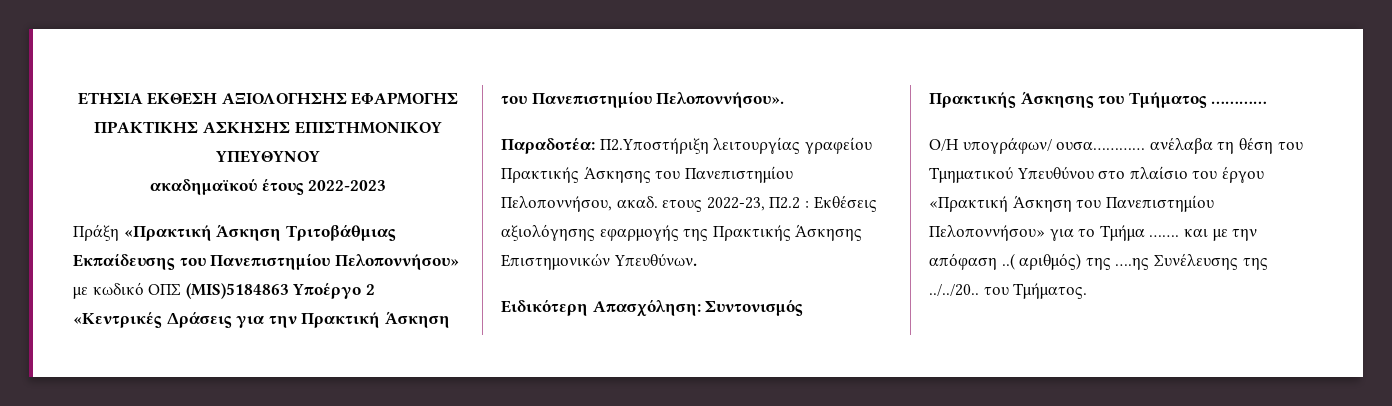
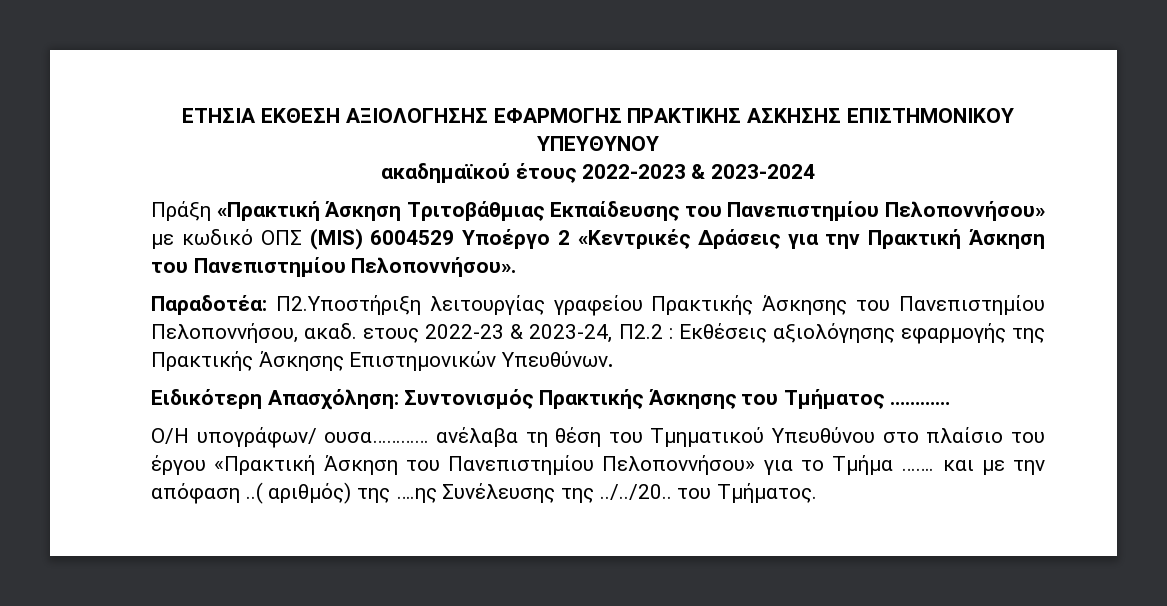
- ακαδημαϊκού έτους 2022-2023
+ ακαδημαϊκού έτους 2022-2023 & 2023-2024
- Πράξη «Πρακτική Άσκηση Τριτοβάθμιας Εκπαίδευσης του Πανεπιστημίου Πελοποννήσου» με κωδικό ΟΠΣ (MIS)5184863 Υποέργο 2 «Κεντρικές Δράσεις για την Πρακτική Άσκηση του Πανεπιστημίου Πελοποννήσου».
+ Πράξη «Πρακτική Άσκηση Τριτοβάθμιας Εκπαίδευσης του Πανεπιστημίου Πελοποννήσου» με κωδικό ΟΠΣ (MIS) 6004529 Υποέργο 2 «Κεντρικές Δράσεις για την Πρακτική Άσκηση του Πανεπιστημίου Πελοποννήσου».
- Παραδοτέα: Π2.Υποστήριξη λειτουργίας γραφείου Πρακτικής Άσκησης του Πανεπιστημίου Πελοποννήσου, ακαδ. ετους 2022-23, Π2.2 : Εκθέσεις αξιολόγησης εφαρμογής της Πρακτικής Άσκησης Επιστημονικών Υπευθύνων.
+ Παραδοτέα: Π2.Υποστήριξη λειτουργίας γραφείου Πρακτικής Άσκησης του Πανεπιστημίου Πελοποννήσου, ακαδ. ετους 2022-23 & 2023-24, Π2.2 : Εκθέσεις αξιολόγησης εφαρμογής της Πρακτικής Άσκησης Επιστημονικών Υπευθύνων.

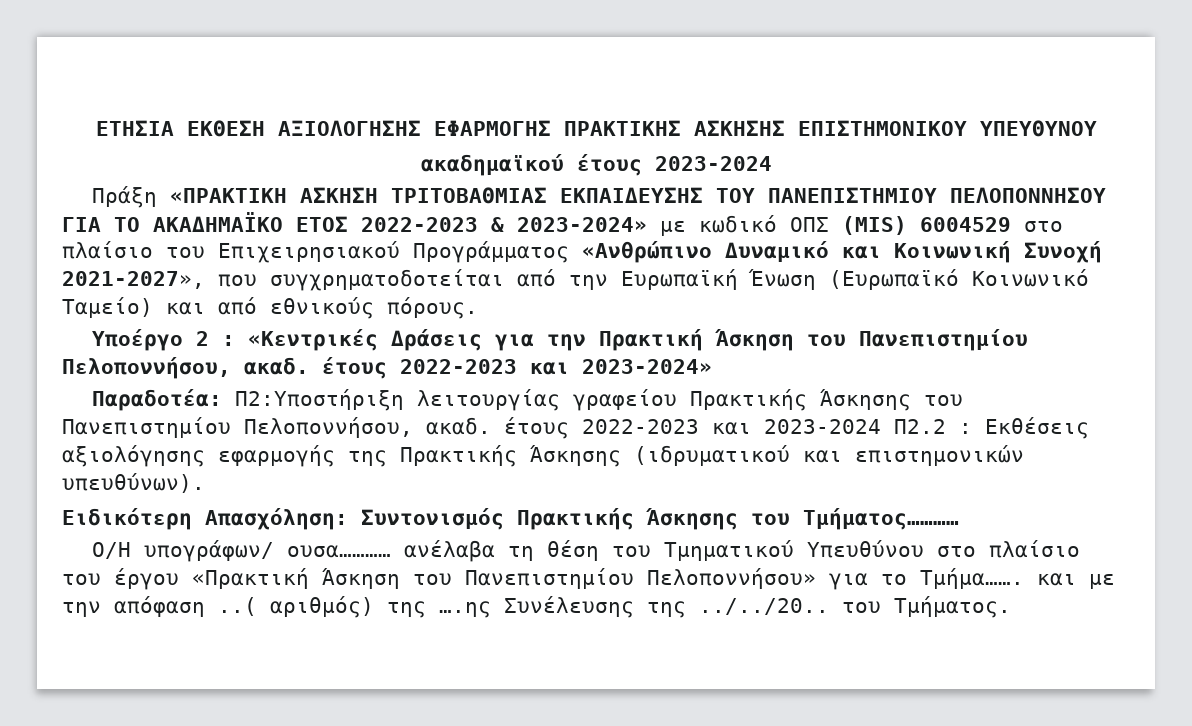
- ακαδημαϊκού έτους 2022-2023 & 2023-2024
+ ακαδημαϊκού έτους 2023-2024
- Πράξη «Πρακτική Άσκηση Τριτοβάθμιας Εκπαίδευσης του Πανεπιστημίου Πελοποννήσου» με κωδικό ΟΠΣ (MIS) 6004529 Υποέργο 2 «Κεντρικές Δράσεις για την Πρακτική Άσκηση του Πανεπιστημίου Πελοποννήσου».
+ Πράξη «ΠΡΑΚΤΙΚΗ ΑΣΚΗΣΗ ΤΡΙΤΟΒΑΘΜΙΑΣ ΕΚΠΑΙΔΕΥΣΗΣ ΤΟΥ ΠΑΝΕΠΙΣΤΗΜΙΟΥ ΠΕΛΟΠΟΝΝΗΣΟΥ ΓΙΑ ΤΟ ΑΚΑΔΗΜΑΪΚΟ ΕΤΟΣ 2022‐2023 & 2023-2024» με κωδικό ΟΠΣ (MIS) 6004529 στο πλαίσιο του Επιχειρησιακού Προγράμματος «Ανθρώπινο Δυναμικό και Κοινωνική Συνοχή 2021-2027», που συγχρηματοδοτείται από την Ευρωπαϊκή Ένωση (Ευρωπαϊκό Κοινωνικό Ταμείο) και από εθνικούς πόρους.
+ Υποέργο 2 : «Κεντρικές Δράσεις για την Πρακτική Άσκηση του Πανεπιστημίου Πελοποννήσου, ακαδ. έτους 2022-2023 και 2023-2024»
- Παραδοτέα: Π2.Υποστήριξη λειτουργίας γραφείου Πρακτικής Άσκησης του Πανεπιστημίου Πελοποννήσου, ακαδ. ετους 2022-23 & 2023-24, Π2.2 : Εκθέσεις αξιολόγησης εφαρμογής της Πρακτικής Άσκησης Επιστημονικών Υπευθύνων.
+ Παραδοτέα: Π2:Υποστήριξη λειτουργίας γραφείου Πρακτικής Άσκησης του Πανεπιστημίου Πελοποννήσου, ακαδ. έτους 2022-2023 και 2023-2024 Π2.2 : Εκθέσεις αξιολόγησης εφαρμογής της Πρακτικής Άσκησης (ιδρυματικού και επιστημονικών υπευθύνων).
- Ειδικότερη Απασχόληση: Συντονισμός Πρακτικής Άσκησης του Τμήματος …………
+ Ειδικότερη Απασχόληση: Συντονισμός Πρακτικής Άσκησης του Τμήματος…………
- O/Η υπογράφων/ ουσα………… ανέλαβα τη θέση του Τμηματικού Υπευθύνου στο πλαίσιο του έργου «Πρακτική Άσκηση του Πανεπιστημίου Πελοποννήσου» για το Τμήμα ……. και με την απόφαση ..( αριθμός) της ….ης Συνέλευσης της ../../20.. του Τμήματος.
+ O/Η υπογράφων/ ουσα………… ανέλαβα τη θέση του Τμηματικού Υπευθύνου στο πλαίσιο του έργου «Πρακτική Άσκηση του Πανεπιστημίου Πελοποννήσου» για το Τμήμα……. και με την απόφαση ..( αριθμός) της ….ης Συνέλευσης της ../../20.. του Τμήματος.

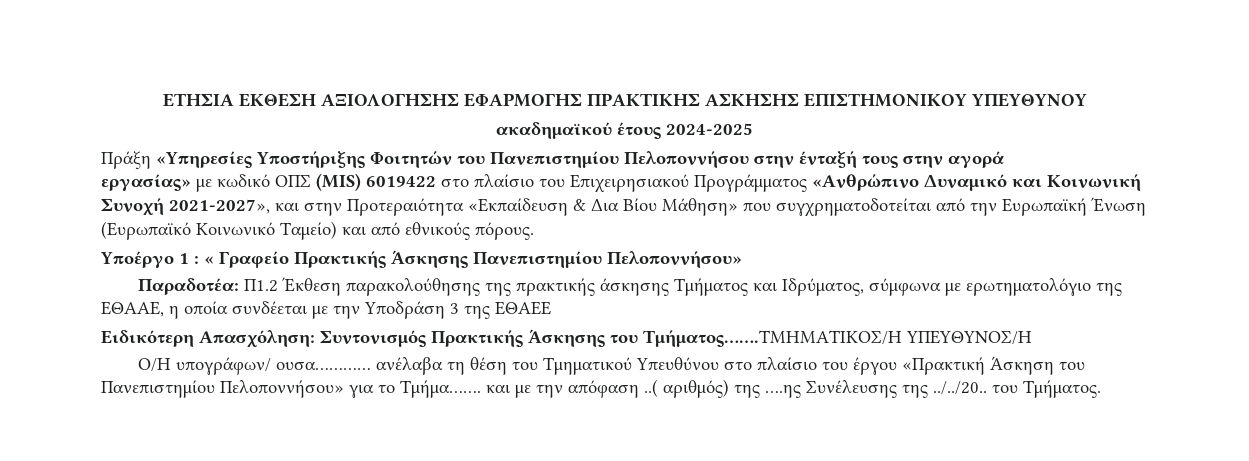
- ακαδημαϊκού έτους 2023-2024
+ ακαδημαϊκού έτους 2024-2025
- Πράξη «ΠΡΑΚΤΙΚΗ ΑΣΚΗΣΗ ΤΡΙΤΟΒΑΘΜΙΑΣ ΕΚΠΑΙΔΕΥΣΗΣ ΤΟΥ ΠΑΝΕΠΙΣΤΗΜΙΟΥ ΠΕΛΟΠΟΝΝΗΣΟΥ ΓΙΑ ΤΟ ΑΚΑΔΗΜΑΪΚΟ ΕΤΟΣ 2022‐2023 & 2023-2024» με κωδικό ΟΠΣ (MIS) 6004529 στο πλαίσιο του Επιχειρησιακού Προγράμματος «Ανθρώπινο Δυναμικό και Κοινωνική Συνοχή 2021-2027», που συγχρηματοδοτείται από την Ευρωπαϊκή Ένωση (Ευρωπαϊκό Κοινωνικό Ταμείο) και από εθνικούς πόρους.
+ Πράξη «Υπηρεσίες Yποστήριξης Φοιτητών του Πανεπιστημίου Πελοποννήσου στην ένταξή τους στην αγορά
+ εργασίας» με κωδικό ΟΠΣ (MIS) 6019422 στο πλαίσιο του Επιχειρησιακού Προγράμματος «Ανθρώπινο Δυναμικό και Κοινωνική Συνοχή 2021-2027», και στην Προτεραιότητα «Εκπαίδευση & Δια Βίου Μάθηση» που συγχρηματοδοτείται από την Ευρωπαϊκή Ένωση (Ευρωπαϊκό Κοινωνικό Ταμείο) και από εθνικούς πόρους.
- Υποέργο 2 : «Κεντρικές Δράσεις για την Πρακτική Άσκηση του Πανεπιστημίου Πελοποννήσου, ακαδ. έτους 2022-2023 και 2023-2024»
- Παραδοτέα: Π2:Υποστήριξη λειτουργίας γραφείου Πρακτικής Άσκησης του Πανεπιστημίου Πελοποννήσου, ακαδ. έτους 2022-2023 και 2023-2024 Π2.2 : Εκθέσεις αξιολόγησης εφαρμογής της Πρακτικής Άσκησης (ιδρυματικού και επιστημονικών υπευθύνων).
+ Υποέργο 1 : « Γραφείο Πρακτικής Άσκησης Πανεπιστημίου Πελοποννήσου»
+ Παραδοτέα: Π1.2 Έκθεση παρακολούθησης της πρακτικής άσκησης Τμήματος και Ιδρύματος, σύμφωνα με ερωτηματολόγιο της ΕΘΑΑΕ, η οποία συνδέεται με την Υποδράση 3 της ΕΘΑΕΕ
- Ειδικότερη Απασχόληση: Συντονισμός Πρακτικής Άσκησης του Τμήματος…………
+ Ειδικότερη Απασχόληση: Συντονισμός Πρακτικής Άσκησης του Τμήματος…….TMHΜATIKOΣ/Η ΥΠΕΥΘΥΝΟΣ/Η

